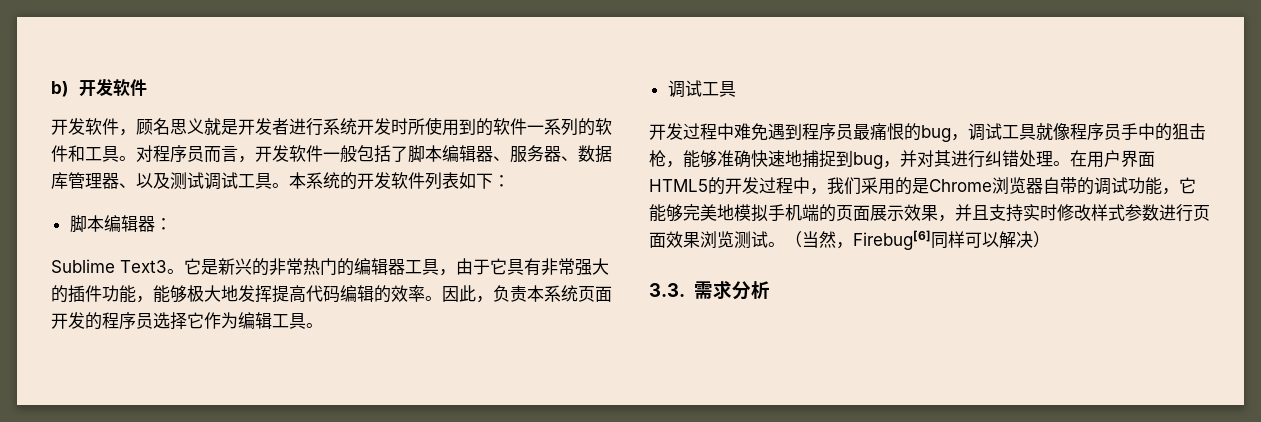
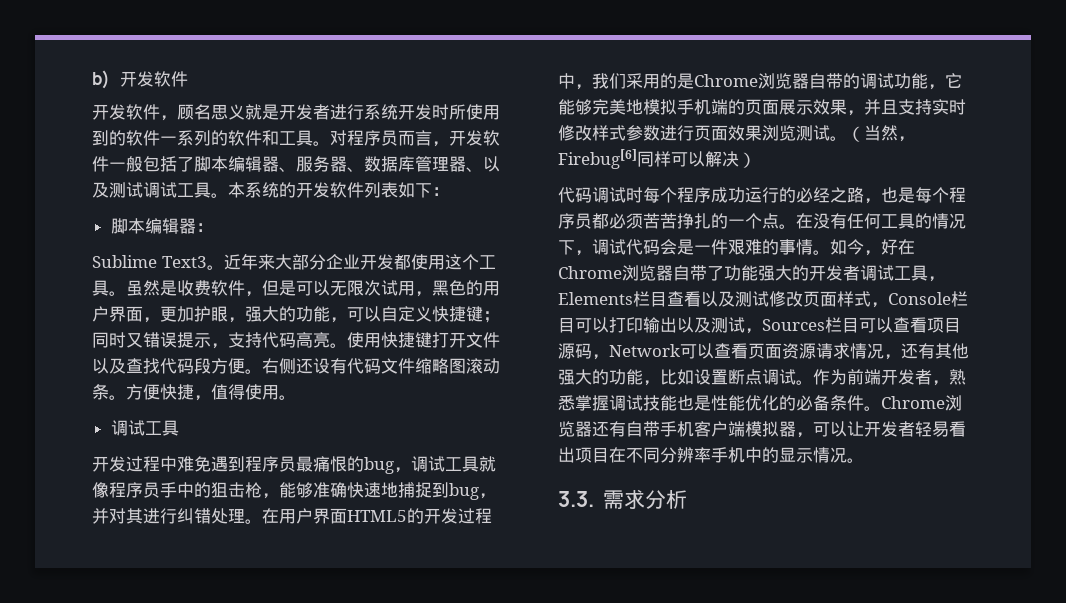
- 它是新兴的非常热门的编辑器工具，由于它具有非常强大的插件功能，能够极大地发挥提高代码编辑的效率。因此，负责本系统页面开发的程序员选择它作为编辑工具。
+ 近年来大部分企业开发都使用这个工具。虽然是收费软件，但是可以无限次试用，黑色的用户界面，更加护眼，强大的功能，可以自定义快捷键；同时又错误提示，支持代码高亮。使用快捷键打开文件以及查找代码段方便。右侧还设有代码文件缩略图滚动条。方便快捷，值得使用。
+ 代码调试时每个程序成功运行的必经之路，也是每个程序员都必须苦苦挣扎的一个点。在没有任何工具的情况下，调试代码会是一件艰难的事情。如今，好在Chrome浏览器自带了功能强大的开发者调试工具，Elements栏目查看以及测试修改页面样式，Console栏目可以打印输出以及测试，Sources栏目可以查看项目源码，Network可以查看页面资源请求情况，还有其他强大的功能，比如设置断点调试。作为前端开发者，熟悉掌握调试技能也是性能优化的必备条件。Chrome浏览器还有自带手机客户端模拟器，可以让开发者轻易看出项目在不同分辨率手机中的显示情况。

